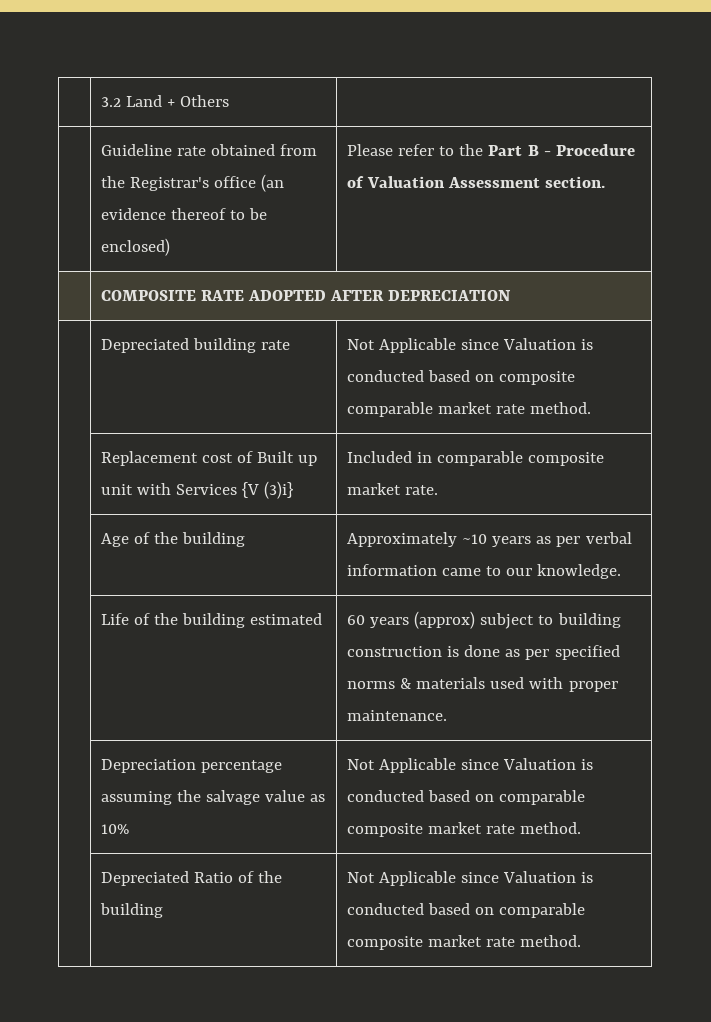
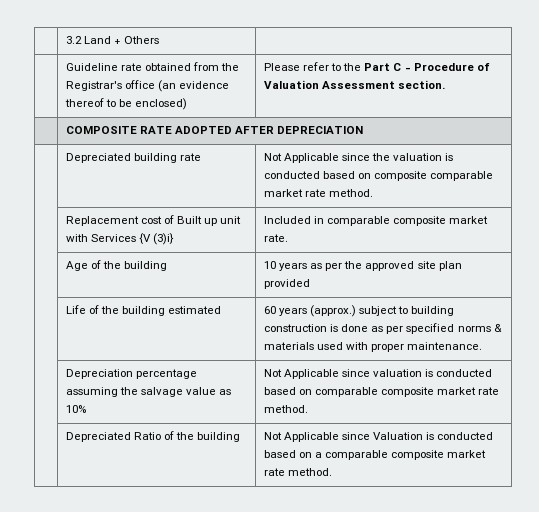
- | Guideline rate obtained from the Registrar's office (an evidence thereof to be enclosed) | Please refer to the Part B - Procedure of Valuation Assessment section.
+ | Guideline rate obtained from the Registrar's office (an evidence thereof to be enclosed) | Please refer to the Part C - Procedure of Valuation Assessment section.
- | Depreciated building rate | Not Applicable since Valuation is conducted based on composite comparable market rate method.
+ | Depreciated building rate | Not Applicable since the valuation is conducted based on composite comparable market rate method.
- | Age of the building | Approximately ~10 years as per verbal information came to our knowledge.
+ | Age of the building | 10 years as per the approved site plan provided
- | Life of the building estimated | 60 years (approx) subject to building construction is done as per specified norms & materials used with proper maintenance.
+ | Life of the building estimated | 60 years (approx.) subject to building construction is done as per specified norms & materials used with proper maintenance.
- | Depreciation percentage assuming the salvage value as 10% | Not Applicable since Valuation is conducted based on comparable composite market rate method.
+ | Depreciation percentage assuming the salvage value as 10% | Not Applicable since valuation is conducted based on comparable composite market rate method.
- | Depreciated Ratio of the building | Not Applicable since Valuation is conducted based on comparable composite market rate method.
+ | Depreciated Ratio of the building | Not Applicable since Valuation is conducted based on a comparable composite market rate method.

